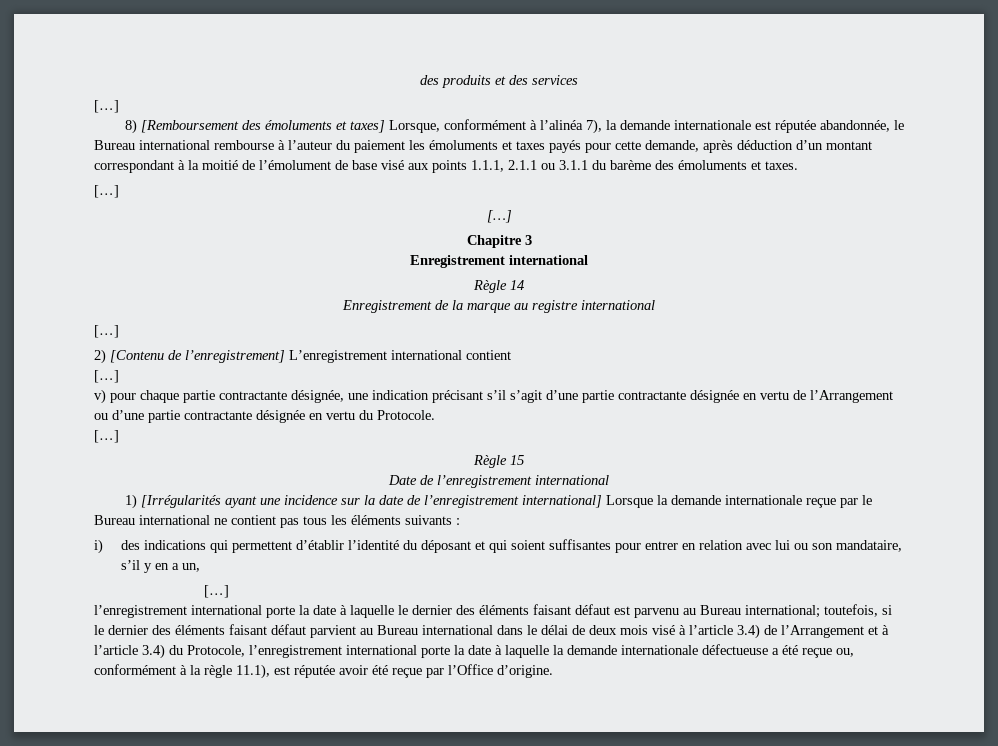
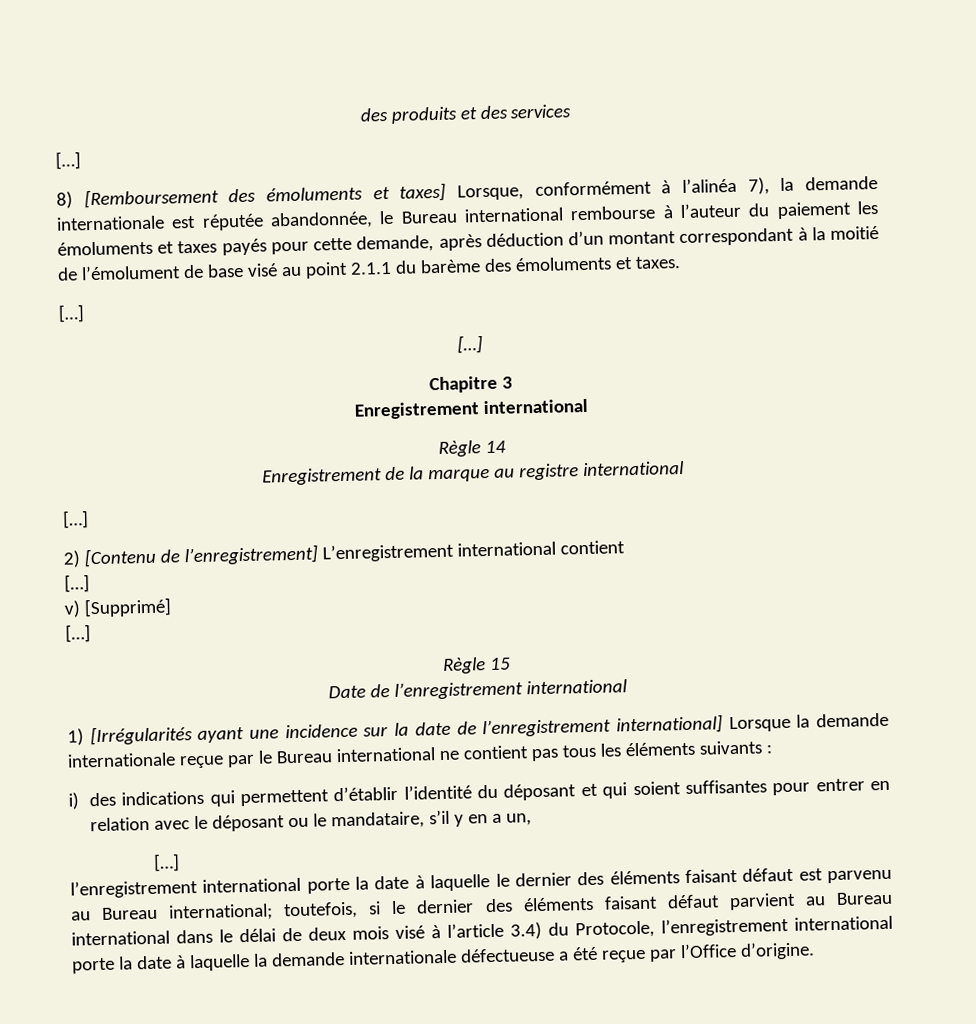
- 8) [Remboursement des émoluments et taxes] Lorsque, conformément à l’alinéa 7), la demande internationale est réputée abandonnée, le Bureau international rembourse à l’auteur du paiement les émoluments et taxes payés pour cette demande, après déduction d’un montant correspondant à la moitié de l’émolument de base visé aux points 1.1.1, 2.1.1 ou 3.1.1 du barème des émoluments et taxes.
+ 8) [Remboursement des émoluments et taxes] Lorsque, conformément à l’alinéa 7), la demande internationale est réputée abandonnée, le Bureau international rembourse à l’auteur du paiement les émoluments et taxes payés pour cette demande, après déduction d’un montant correspondant à la moitié de l’émolument de base visé au point 2.1.1 du barème des émoluments et taxes.
- v) pour chaque partie contractante désignée, une indication précisant s’il s’agit d’une partie contractante désignée en vertu de l’Arrangement ou d’une partie contractante désignée en vertu du Protocole.
+ v) [Supprimé]
- i) des indications qui permettent d’établir l’identité du déposant et qui soient suffisantes pour entrer en relation avec lui ou son mandataire, s’il y en a un,
+ i) des indications qui permettent d’établir l’identité du déposant et qui soient suffisantes pour entrer en relation avec le déposant ou le mandataire, s’il y en a un,
- l’enregistrement international porte la date à laquelle le dernier des éléments faisant défaut est parvenu au Bureau international; toutefois, si le dernier des éléments faisant défaut parvient au Bureau international dans le délai de deux mois visé à l’article 3.4) de l’Arrangement et à l’article 3.4) du Protocole, l’enregistrement international porte la date à laquelle la demande internationale défectueuse a été reçue ou, conformément à la règle 11.1), est réputée avoir été reçue par l’Office d’origine.
+ l’enregistrement international porte la date à laquelle le dernier des éléments faisant défaut est parvenu au Bureau international; toutefois, si le dernier des éléments faisant défaut parvient au Bureau international dans le délai de deux mois visé à l’article 3.4) du Protocole, l’enregistrement international porte la date à laquelle la demande internationale défectueuse a été reçue par l’Office d’origine.

